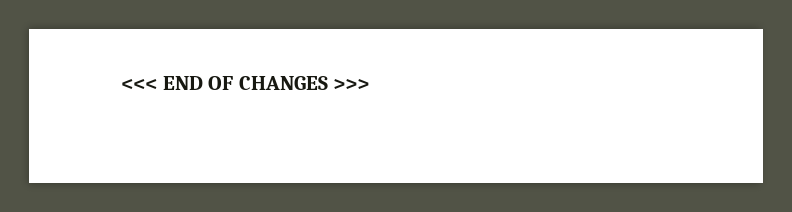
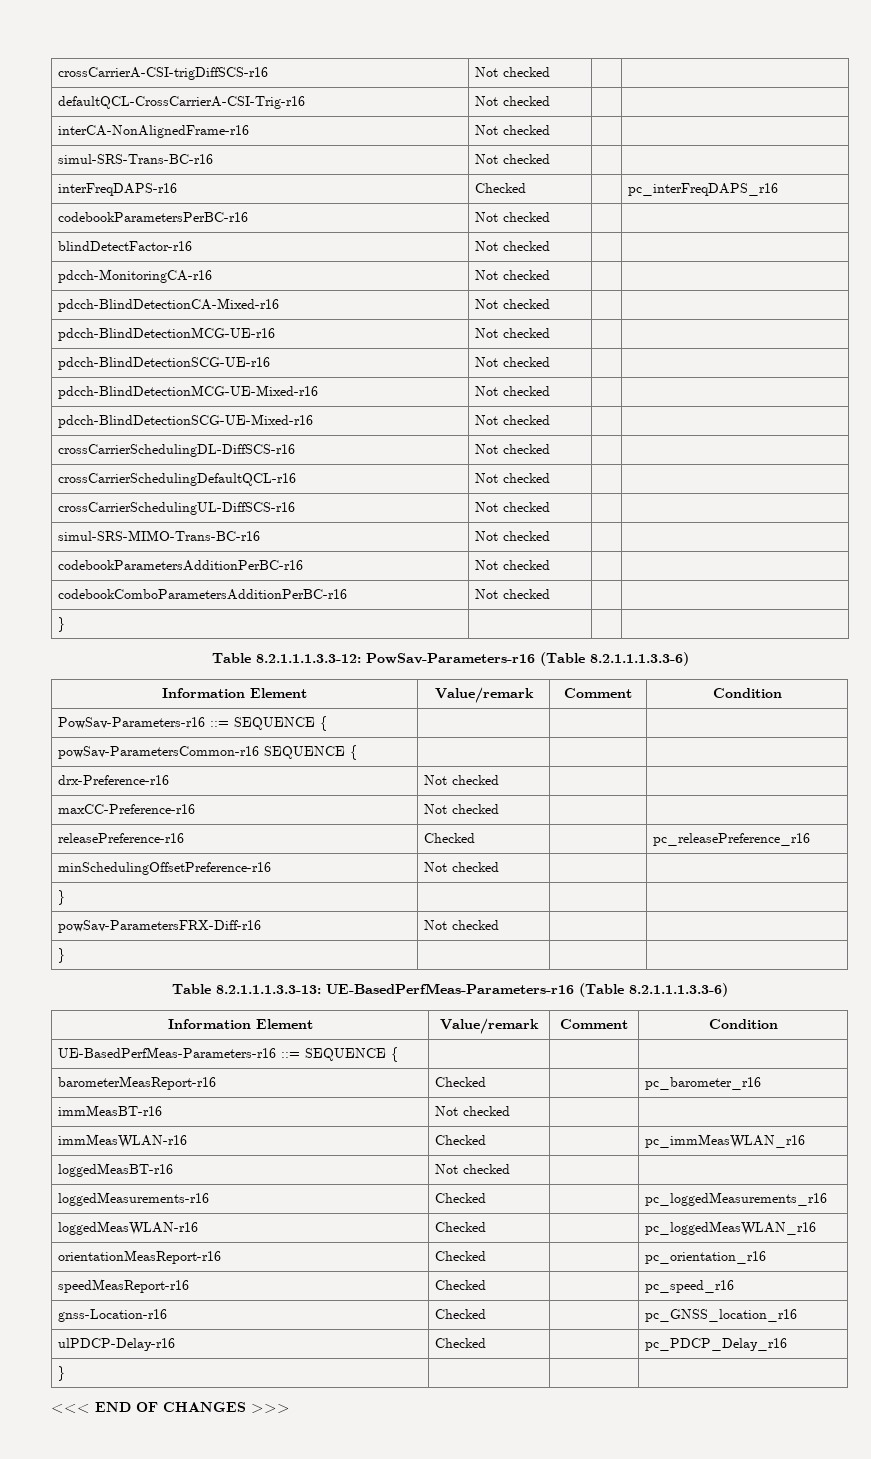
+ crossCarrierA-CSI-trigDiffSCS-r16 | Not checked | |
+ defaultQCL-CrossCarrierA-CSI-Trig-r16 | Not checked | |
+ interCA-NonAlignedFrame-r16 | Not checked | |
+ simul-SRS-Trans-BC-r16 | Not checked | |
+ interFreqDAPS-r16 | Checked | | pc_interFreqDAPS_r16
+ codebookParametersPerBC-r16 | Not checked | |
+ blindDetectFactor-r16 | Not checked | |
+ pdcch-MonitoringCA-r16 | Not checked | |
+ pdcch-BlindDetectionCA-Mixed-r16 | Not checked | |
+ pdcch-BlindDetectionMCG-UE-r16 | Not checked | |
+ pdcch-BlindDetectionSCG-UE-r16 | Not checked | |
+ pdcch-BlindDetectionMCG-UE-Mixed-r16 | Not checked | |
+ pdcch-BlindDetectionSCG-UE-Mixed-r16 | Not checked | |
+ crossCarrierSchedulingDL-DiffSCS-r16 | Not checked | |
+ crossCarrierSchedulingDefaultQCL-r16 | Not checked | |
+ crossCarrierSchedulingUL-DiffSCS-r16 | Not checked | |
+ simul-SRS-MIMO-Trans-BC-r16 | Not checked | |
+ codebookParametersAdditionPerBC-r16 | Not checked | |
+ codebookComboParametersAdditionPerBC-r16 | Not checked | |
+ } | | |
+ Table 8.2.1.1.1.3.3-12: PowSav-Parameters-r16 (Table 8.2.1.1.1.3.3-6)
+ Information Element | Value/remark | Comment | Condition
+ PowSav-Parameters-r16 ::= SEQUENCE { | | |
+ powSav-ParametersCommon-r16 SEQUENCE { | | |
+ drx-Preference-r16 | Not checked | |
+ maxCC-Preference-r16 | Not checked | |
+ releasePreference-r16 | Checked | | pc_releasePreference_r16
+ minSchedulingOffsetPreference-r16 | Not checked | |
+ } | | |
+ powSav-ParametersFRX-Diff-r16 | Not checked | |
+ } | | |
+ Table 8.2.1.1.1.3.3-13: UE-BasedPerfMeas-Parameters-r16 (Table 8.2.1.1.1.3.3-6)
+ Information Element | Value/remark | Comment | Condition
+ UE-BasedPerfMeas-Parameters-r16 ::= SEQUENCE { | | |
+ barometerMeasReport-r16 | Checked | | pc_barometer_r16
+ immMeasBT-r16 | Not checked | |
+ immMeasWLAN-r16 | Checked | | pc_immMeasWLAN_r16
+ loggedMeasBT-r16 | Not checked | |
+ loggedMeasurements-r16 | Checked | | pc_loggedMeasurements_r16
+ loggedMeasWLAN-r16 | Checked | | pc_loggedMeasWLAN_r16
+ orientationMeasReport-r16 | Checked | | pc_orientation_r16
+ speedMeasReport-r16 | Checked | | pc_speed_r16
+ gnss-Location-r16 | Checked | | pc_GNSS_location_r16
+ ulPDCP-Delay-r16 | Checked | | pc_PDCP_Delay_r16
+ } | | |

